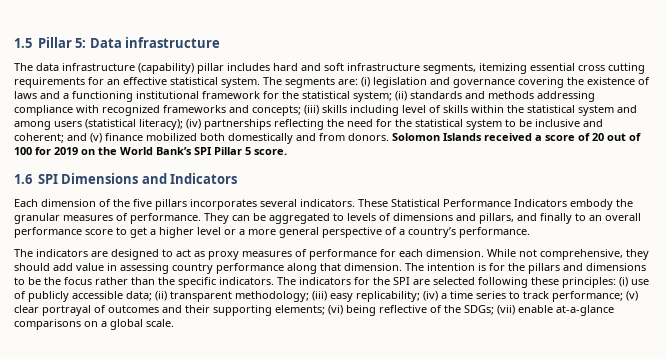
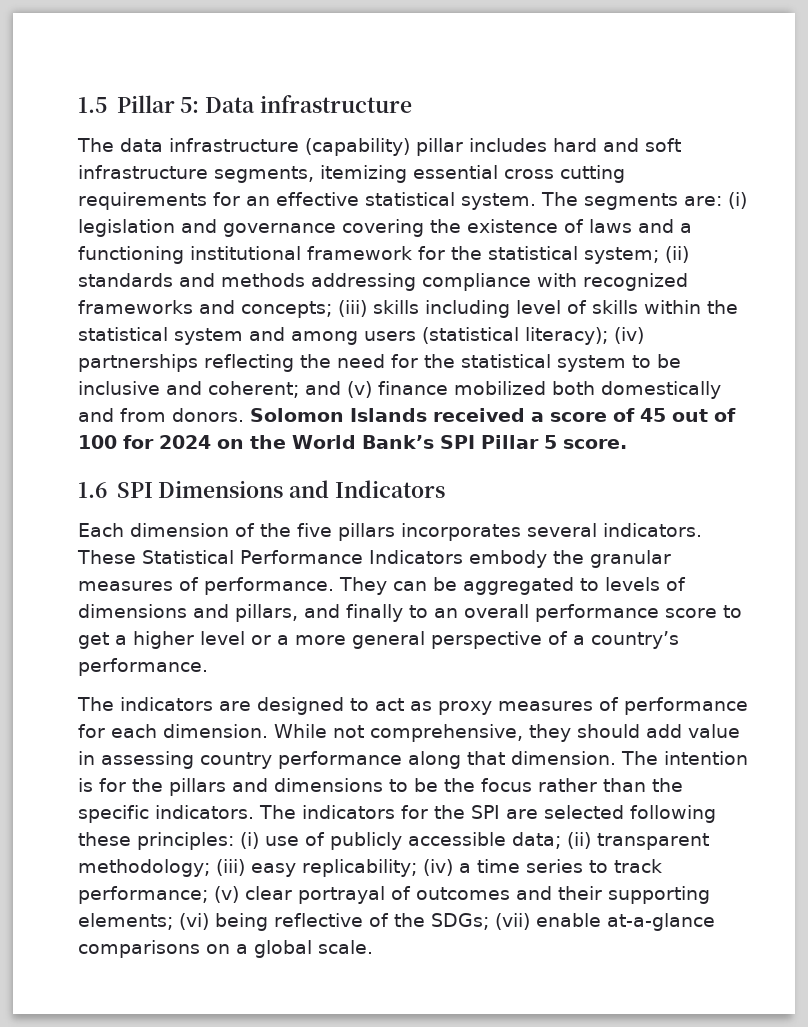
- Solomon Islands received a score of 20 out of 100 for 2019 on the World Bank’s SPI Pillar 5 score.
+ Solomon Islands received a score of 45 out of 100 for 2024 on the World Bank’s SPI Pillar 5 score.

